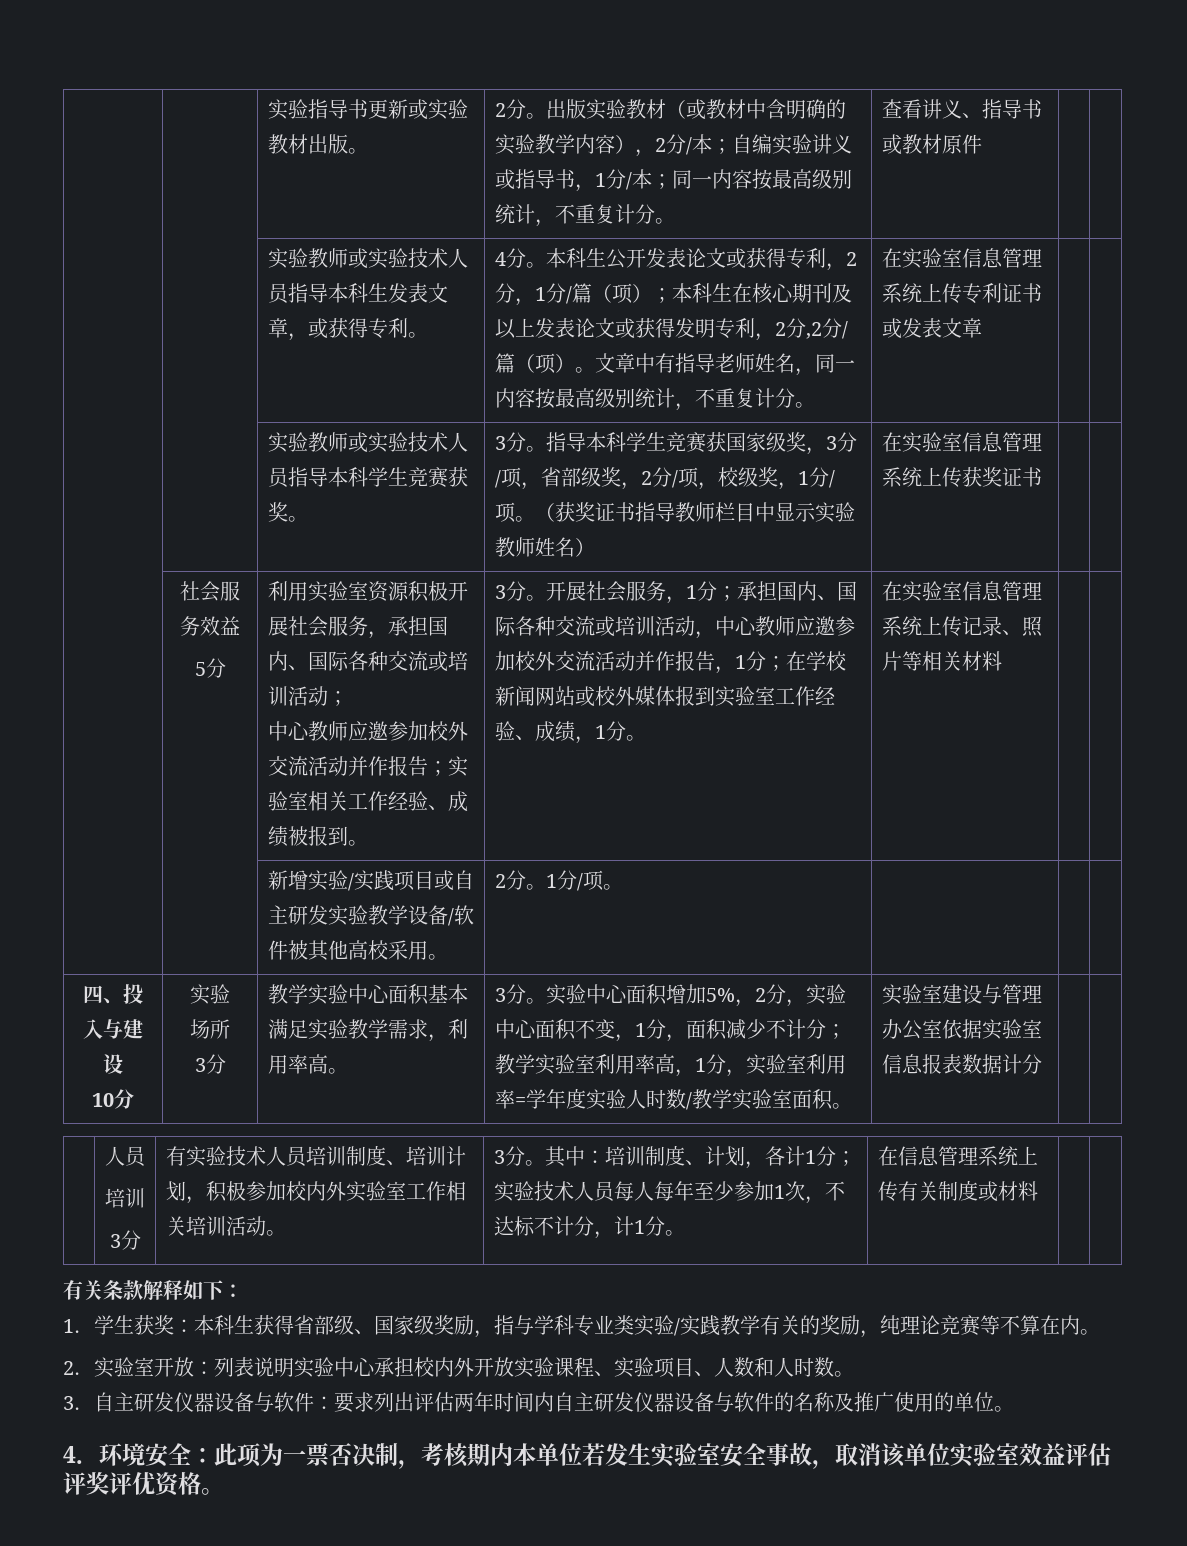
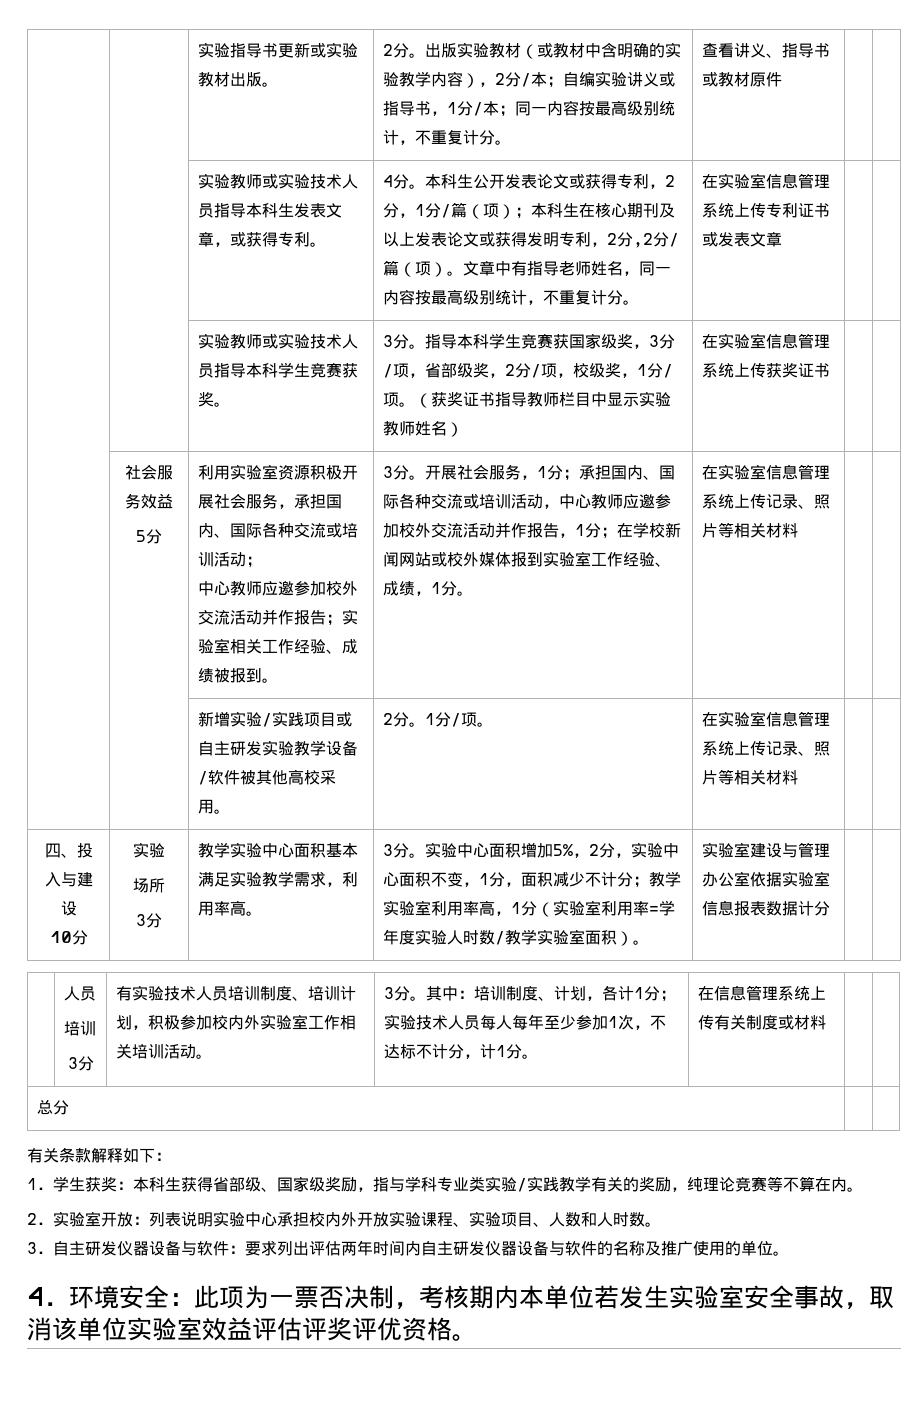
- | | 新增实验/实践项目或自主研发实验教学设备/软件被其他高校采用。 | 2分。1分/项。 | | |
+ | | 新增实验/实践项目或自主研发实验教学设备/软件被其他高校采用。 | 2分。1分/项。 | 在实验室信息管理系统上传记录、照片等相关材料 | |
- 实验中心面积增加5%，2分，实验中心面积不变，1分，面积减少不计分；教学实验室利用率高，1分，实验室利用率=学年度实验人时数/教学实验室面积。
+ 实验中心面积增加5%，2分，实验中心面积不变，1分，面积减少不计分；教学实验室利用率高，1分（实验室利用率=学年度实验人时数/教学实验室面积）。
+ 总分 | |

